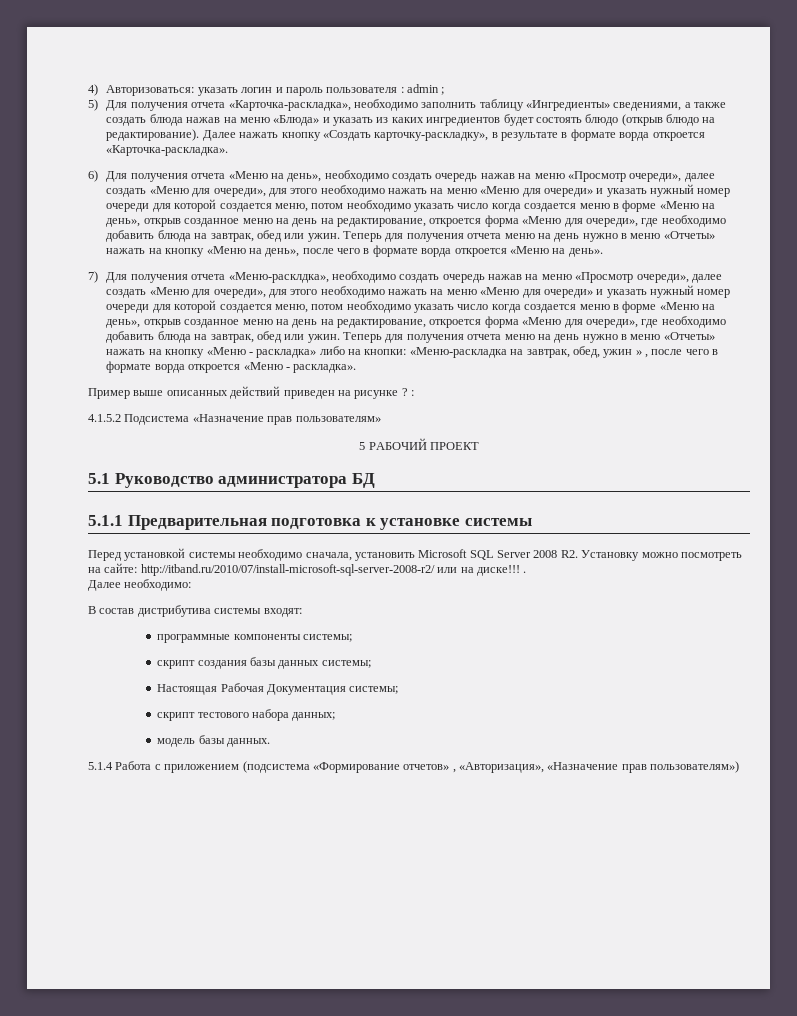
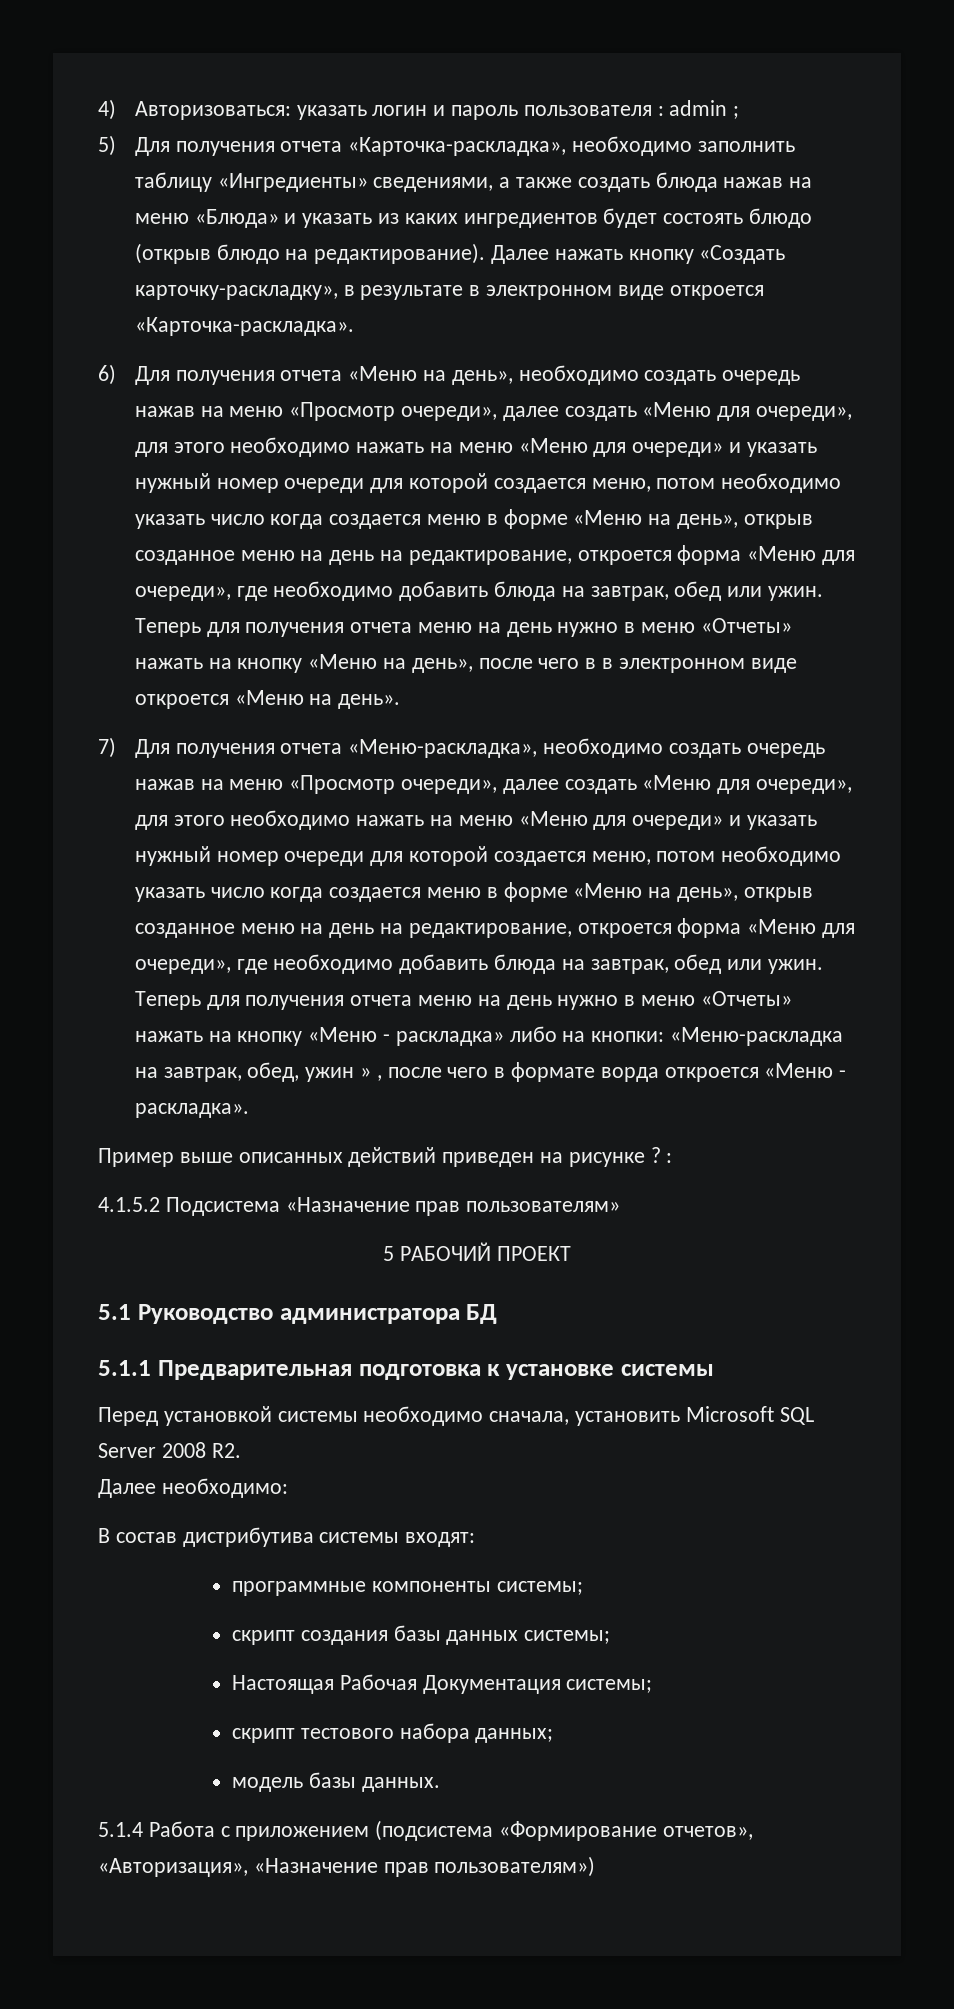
- Далее нажать кнопку «Создать карточку-раскладку», в результате в формате ворда откроется «Карточка-раскладка».
+ Далее нажать кнопку «Создать карточку-раскладку», в результате в электронном виде откроется «Карточка-раскладка».
- Теперь для получения отчета меню на день нужно в меню «Отчеты» нажать на кнопку «Меню на день», после чего в формате ворда откроется «Меню на день».
+ Теперь для получения отчета меню на день нужно в меню «Отчеты» нажать на кнопку «Меню на день», после чего в в электронном виде откроется «Меню на день».
- 7) Для получения отчета «Меню-расклдка», необходимо создать очередь нажав на меню «Просмотр очереди», далее создать «Меню для очереди», для этого необходимо нажать на меню «Меню для очереди» и указать нужный номер очереди для которой создается меню, потом необходимо указать число когда создается меню в форме «Меню на день», открыв созданное меню на день на редактирование, откроется форма «Меню для очереди», где необходимо добавить блюда на завтрак, обед или ужин.
+ 7) Для получения отчета «Меню-раскладка», необходимо создать очередь нажав на меню «Просмотр очереди», далее создать «Меню для очереди», для этого необходимо нажать на меню «Меню для очереди» и указать нужный номер очереди для которой создается меню, потом необходимо указать число когда создается меню в форме «Меню на день», открыв созданное меню на день на редактирование, откроется форма «Меню для очереди», где необходимо добавить блюда на завтрак, обед или ужин.
- Перед установкой системы необходимо сначала, установить Microsoft SQL Server 2008 R2. Установку можно посмотреть на сайте: http://itband.ru/2010/07/install-microsoft-sql-server-2008-r2/ или на диске!!! .
+ Перед установкой системы необходимо сначала, установить Microsoft SQL Server 2008 R2.
- 5.1.4 Работа с приложением (подсистема «Формирование отчетов» , «Авторизация», «Назначение прав пользователям»)
+ 5.1.4 Работа с приложением (подсистема «Формирование отчетов», «Авторизация», «Назначение прав пользователям»)

